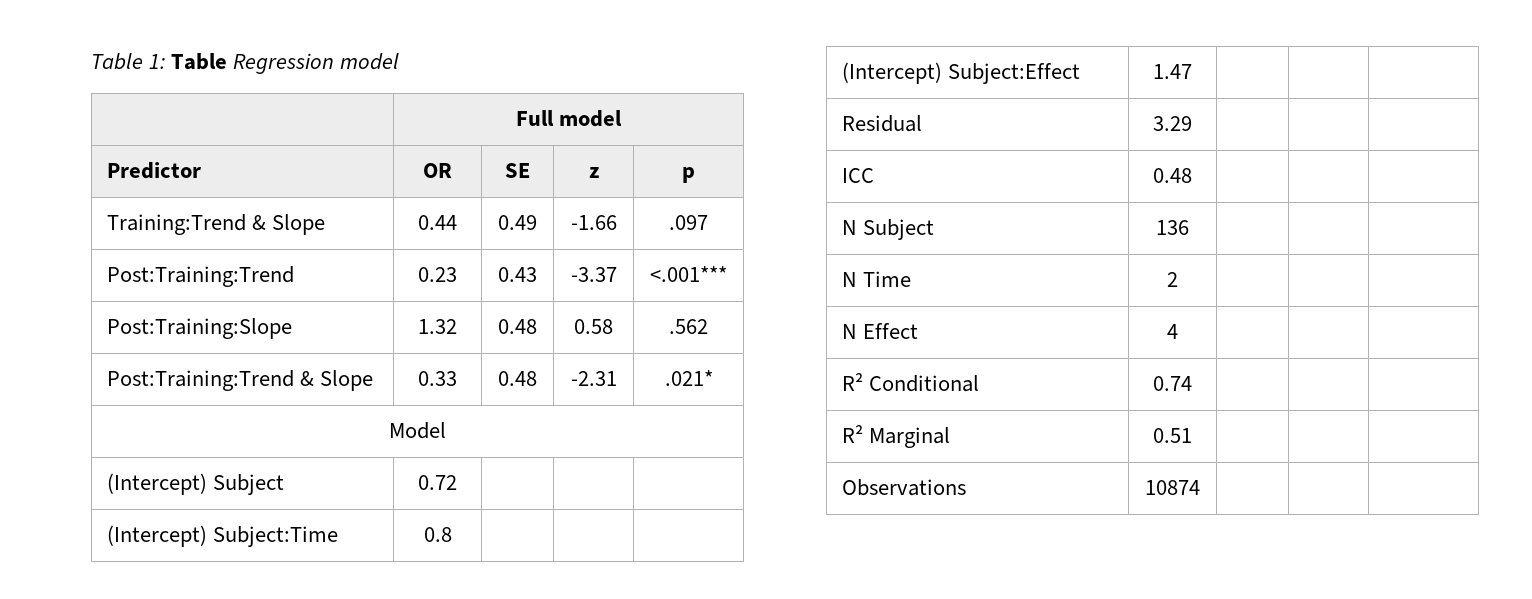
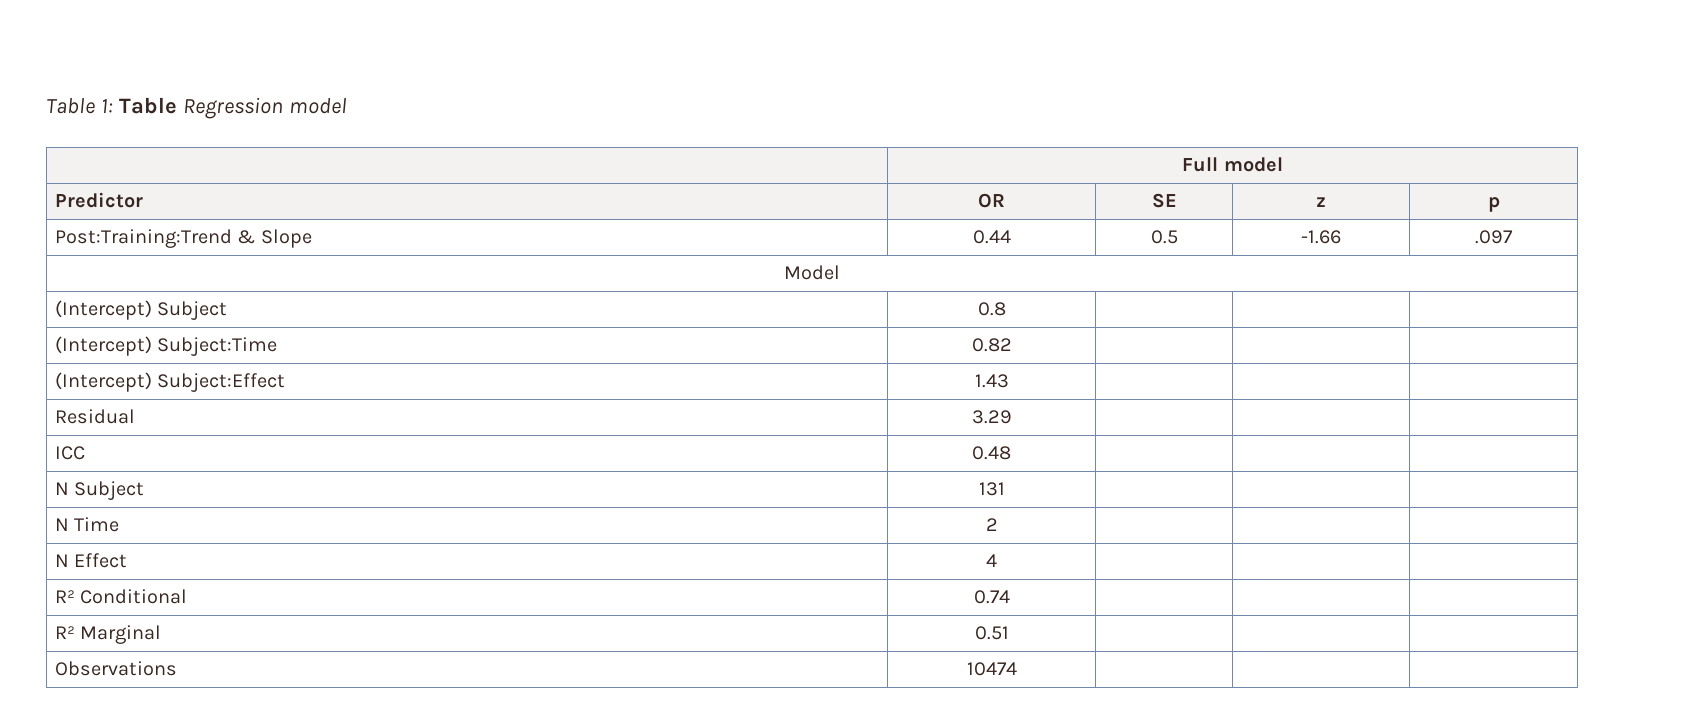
- Training:Trend & Slope | 0.44 | 0.49 | -1.66 | .097
+ Post:Training:Trend & Slope | 0.44 | 0.5 | -1.66 | .097
- Post:Training:Trend | 0.23 | 0.43 | -3.37 | <.001***
- Post:Training:Slope | 1.32 | 0.48 | 0.58 | .562
- Post:Training:Trend & Slope | 0.33 | 0.48 | -2.31 | .021*
- (Intercept) Subject | 0.72 | | |
+ (Intercept) Subject | 0.8 | | |
- (Intercept) Subject:Time | 0.8 | | |
+ (Intercept) Subject:Time | 0.82 | | |
- (Intercept) Subject:Effect | 1.47 | | |
+ (Intercept) Subject:Effect | 1.43 | | |
- N Subject | 136 | | |
+ N Subject | 131 | | |
- Observations | 10874 | | |
+ Observations | 10474 | | |

